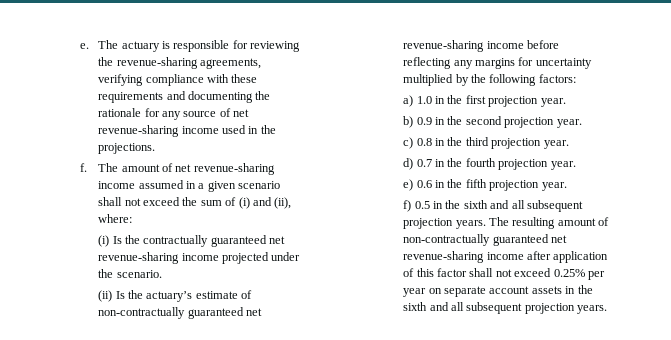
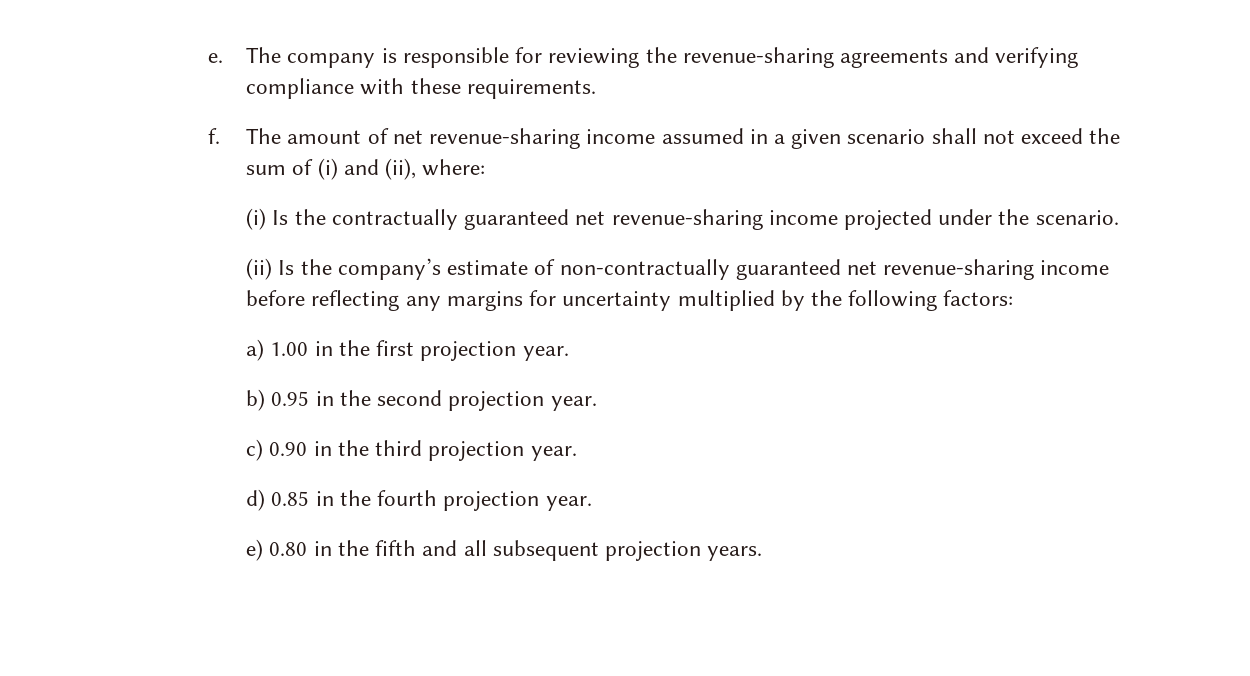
- The actuary is responsible for reviewing the revenue-sharing agreements, verifying compliance with these requirements and documenting the rationale for any source of net revenue-sharing income used in the projections.
+ The company is responsible for reviewing the revenue-sharing agreements and verifying compliance with these requirements.
- (ii) Is the actuary’s estimate of non-contractually guaranteed net revenue-sharing income before reflecting any margins for uncertainty multiplied by the following factors:
+ (ii) Is the company’s estimate of non-contractually guaranteed net revenue-sharing income before reflecting any margins for uncertainty multiplied by the following factors:
- a) 1.0 in the first projection year.
+ a) 1.00 in the first projection year.
- b) 0.9 in the second projection year.
+ b) 0.95 in the second projection year.
- c) 0.8 in the third projection year.
+ c) 0.90 in the third projection year.
- d) 0.7 in the fourth projection year.
+ d) 0.85 in the fourth projection year.
- e) 0.6 in the fifth projection year.
- f) 0.5 in the sixth and all subsequent projection years. The resulting amount of non-contractually guaranteed net revenue-sharing income after application of this factor shall not exceed 0.25% per year on separate account assets in the sixth and all subsequent projection years.
+ e) 0.80 in the fifth and all subsequent projection years.

